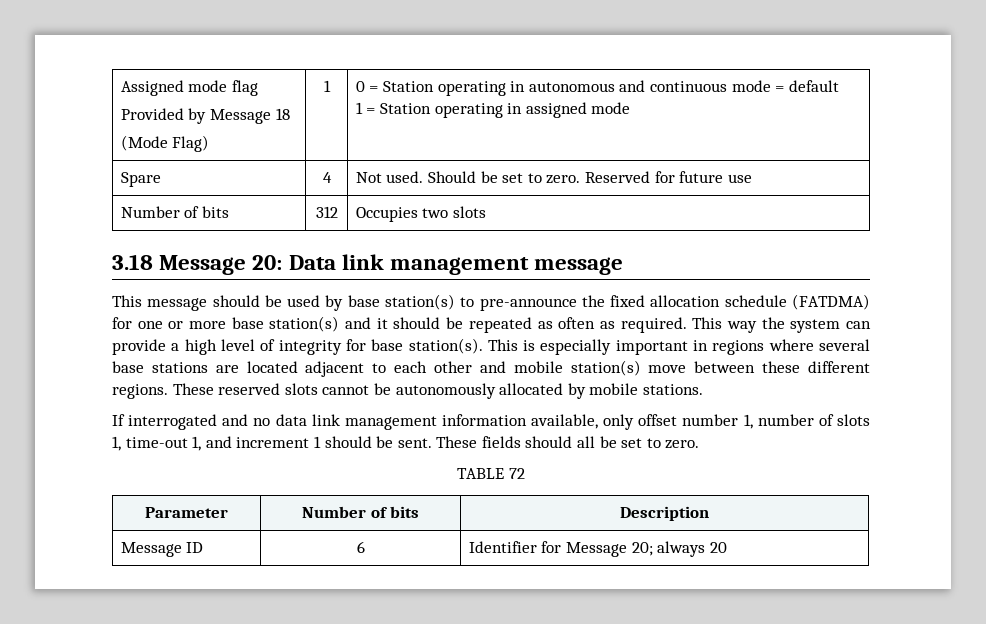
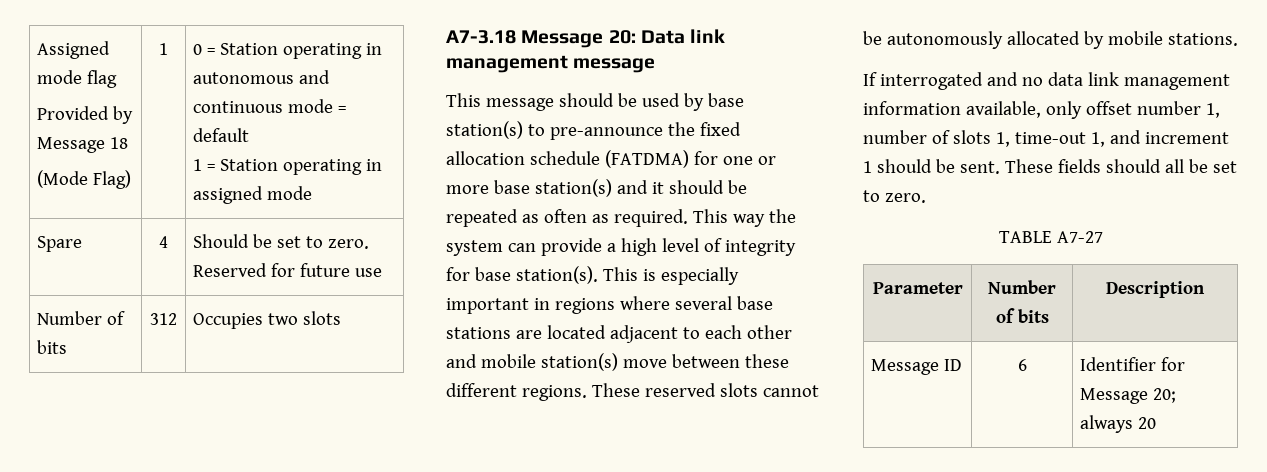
- Spare | 4 | Not used. Should be set to zero. Reserved for future use
+ Spare | 4 | Should be set to zero. Reserved for future use
- 3.18 Message 20: Data link management message
+ A7-3.18 Message 20: Data link management message
- TABLE 72
+ TABLE A7-27

